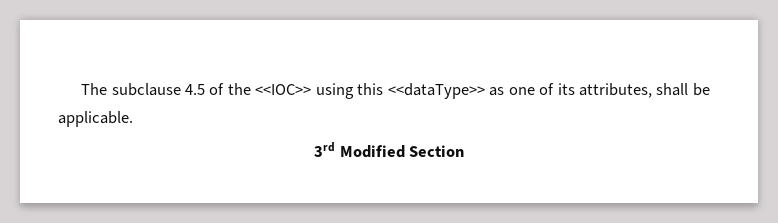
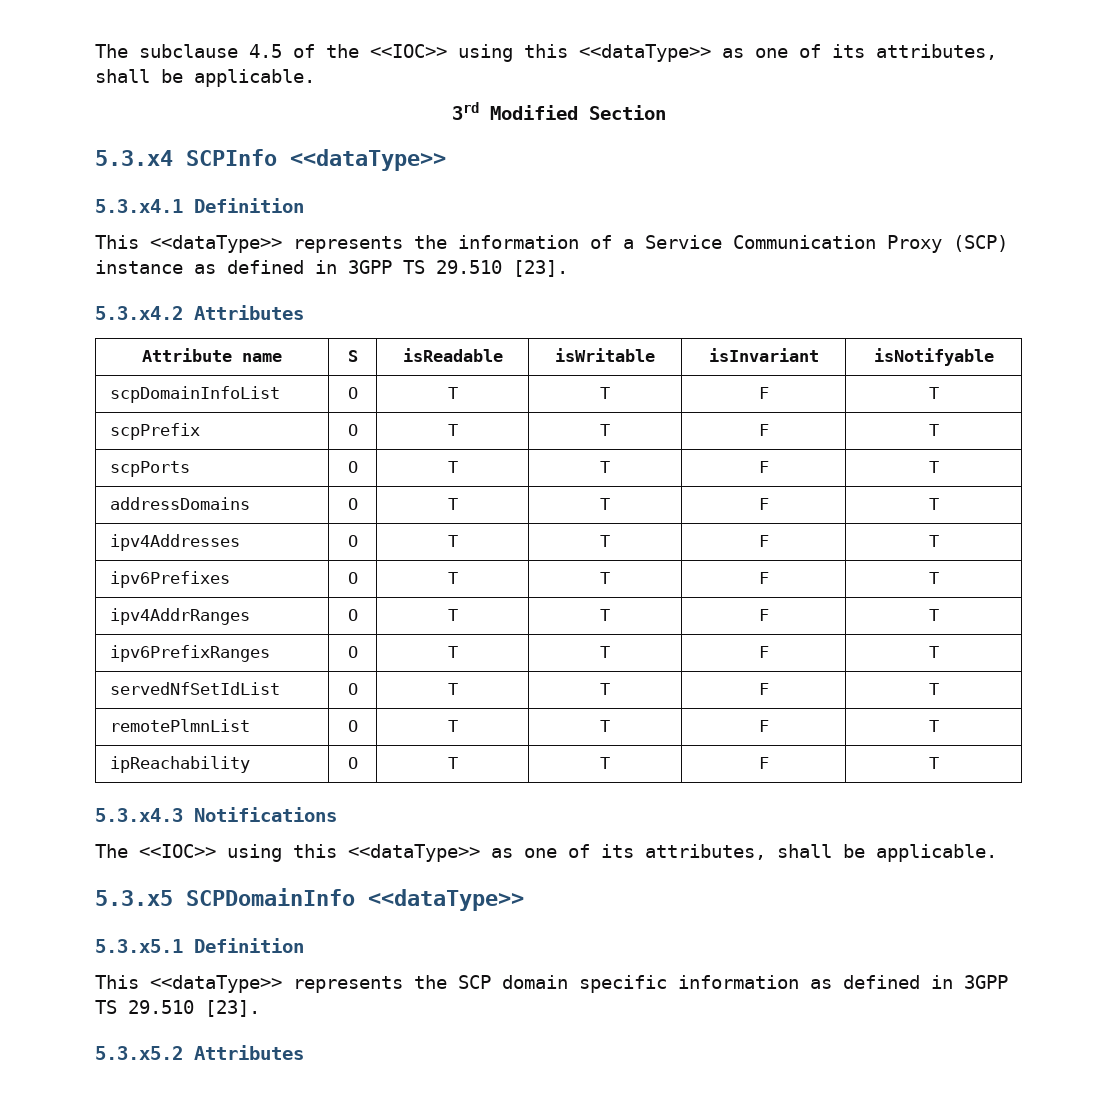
+ 5.3.x4 SCPInfo <<dataType>>
+ 5.3.x4.1 Definition
+ This <<dataType>> represents the information of a Service Communication Proxy (SCP) instance as defined in 3GPP TS 29.510 [23].
+ 5.3.x4.2 Attributes
+ Attribute name | S | isReadable | isWritable | isInvariant | isNotifyable
+ scpDomainInfoList | O | T | T | F | T
+ scpPrefix | O | T | T | F | T
+ scpPorts | O | T | T | F | T
+ addressDomains | O | T | T | F | T
+ ipv4Addresses | O | T | T | F | T
+ ipv6Prefixes | O | T | T | F | T
+ ipv4AddrRanges | O | T | T | F | T
+ ipv6PrefixRanges | O | T | T | F | T
+ servedNfSetIdList | O | T | T | F | T
+ remotePlmnList | O | T | T | F | T
+ ipReachability | O | T | T | F | T
+ 5.3.x4.3 Notifications
+ The <<IOC>> using this <<dataType>> as one of its attributes, shall be applicable.
+ 5.3.x5 SCPDomainInfo <<dataType>>
+ 5.3.x5.1 Definition
+ This <<dataType>> represents the SCP domain specific information as defined in 3GPP TS 29.510 [23].
+ 5.3.x5.2 Attributes

